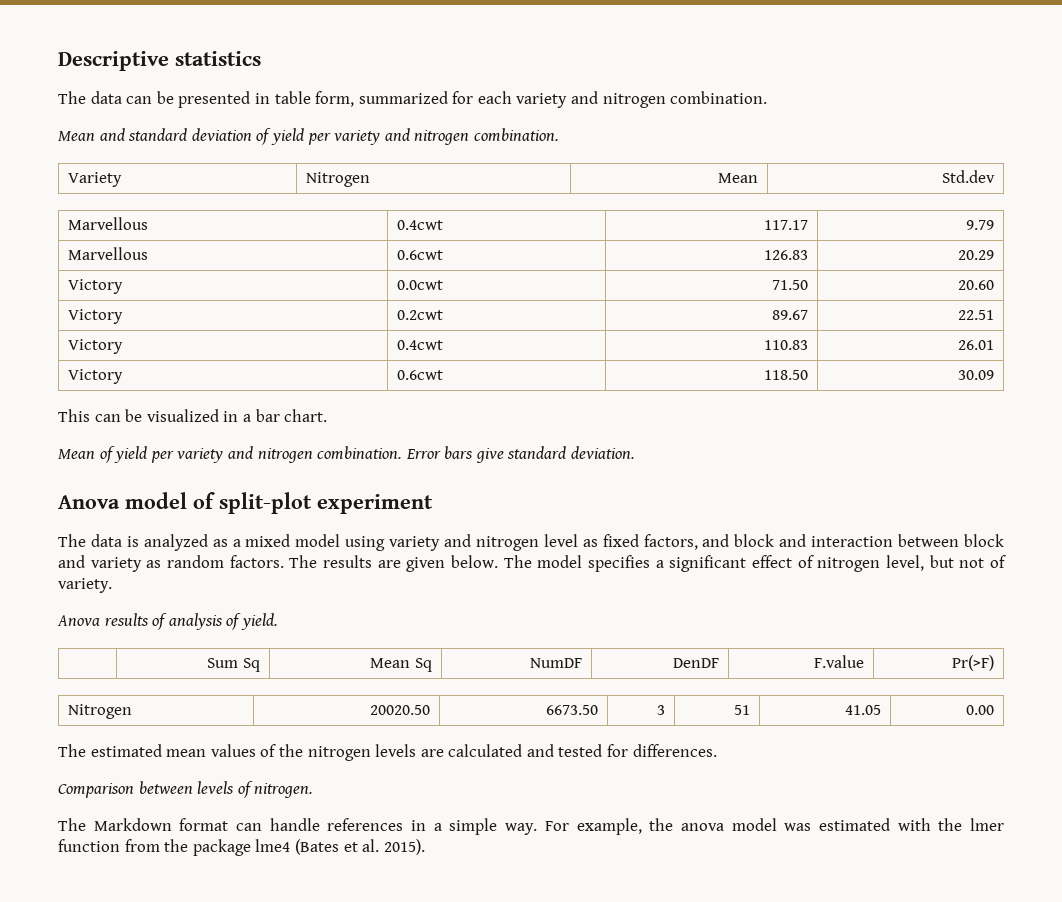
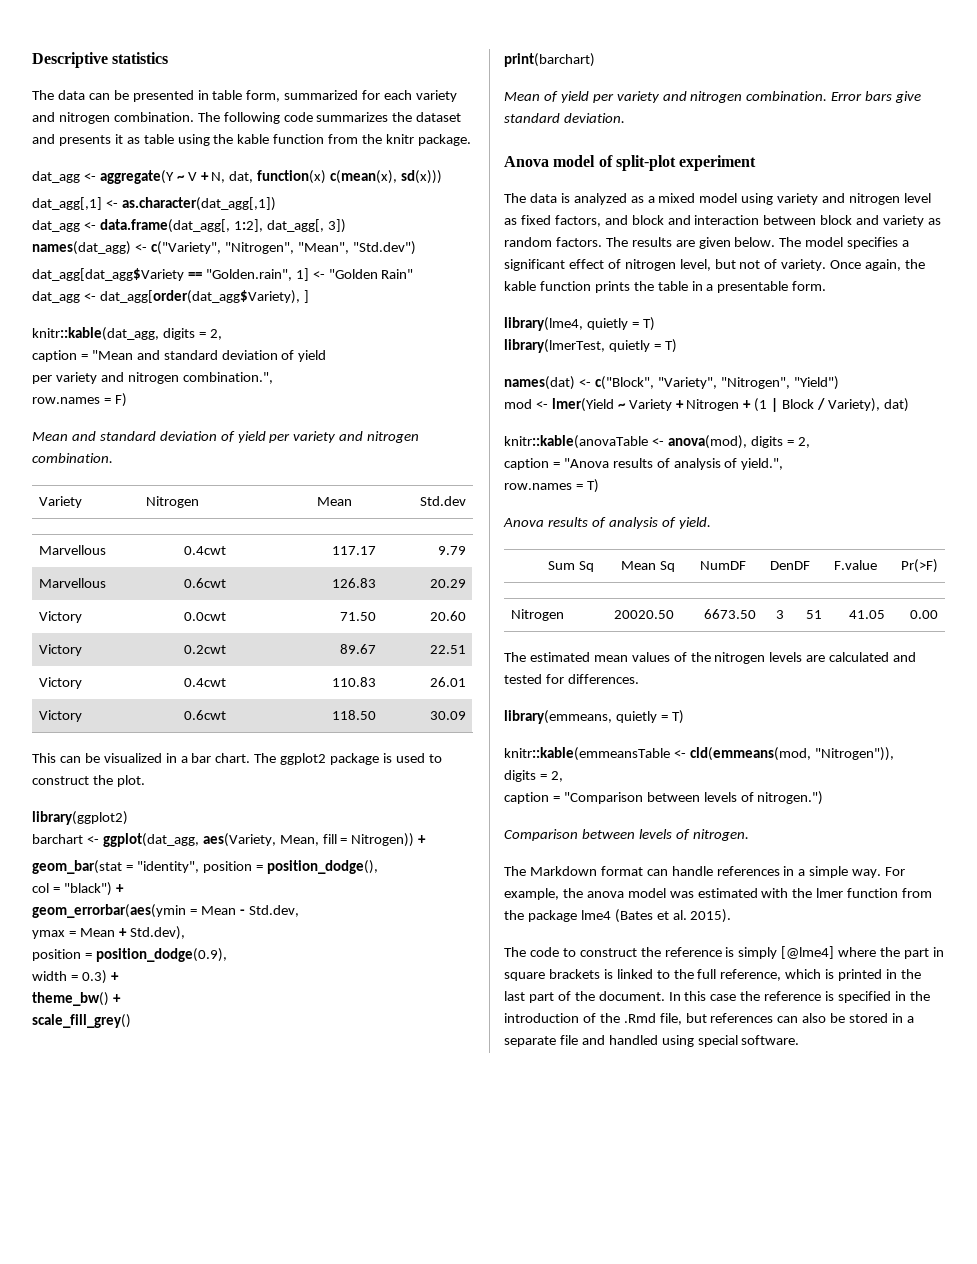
+ The following code summarizes the dataset and presents it as table using the kable function from the knitr package.
+ dat_agg <- aggregate(Y ~ V + N, dat, function(x) c(mean(x), sd(x)))
+ dat_agg[,1] <- as.character(dat_agg[,1])
+ dat_agg <- data.frame(dat_agg[, 1:2], dat_agg[, 3])
+ names(dat_agg) <- c("Variety", "Nitrogen", "Mean", "Std.dev")
+ dat_agg[dat_agg$Variety == "Golden.rain", 1] <- "Golden Rain"
+ dat_agg <- dat_agg[order(dat_agg$Variety), ]
+ knitr::kable(dat_agg, digits = 2,
+ caption = "Mean and standard deviation of yield
+ per variety and nitrogen combination.",
+ row.names = F)
+ The ggplot2 package is used to construct the plot.
+ library(ggplot2)
+ barchart <- ggplot(dat_agg, aes(Variety, Mean, fill = Nitrogen)) +
+ geom_bar(stat = "identity", position = position_dodge(),
+ col = "black") +
+ geom_errorbar(aes(ymin = Mean - Std.dev,
+ ymax = Mean + Std.dev),
+ position = position_dodge(0.9),
+ width = 0.3) +
+ theme_bw() +
+ scale_fill_grey()
+ print(barchart)
+ Once again, the kable function prints the table in a presentable form.
+ library(lme4, quietly = T)
+ library(lmerTest, quietly = T)
+ names(dat) <- c("Block", "Variety", "Nitrogen", "Yield")
+ mod <- lmer(Yield ~ Variety + Nitrogen + (1 | Block / Variety), dat)
+ knitr::kable(anovaTable <- anova(mod), digits = 2,
+ caption = "Anova results of analysis of yield.",
+ row.names = T)
+ library(emmeans, quietly = T)
+ knitr::kable(emmeansTable <- cld(emmeans(mod, "Nitrogen")),
+ digits = 2,
+ caption = "Comparison between levels of nitrogen.")
+ The code to construct the reference is simply [@lme4] where the part in square brackets is linked to the full reference, which is printed in the last part of the document. In this case the reference is specified in the introduction of the .Rmd file, but references can also be stored in a separate file and handled using special software.

